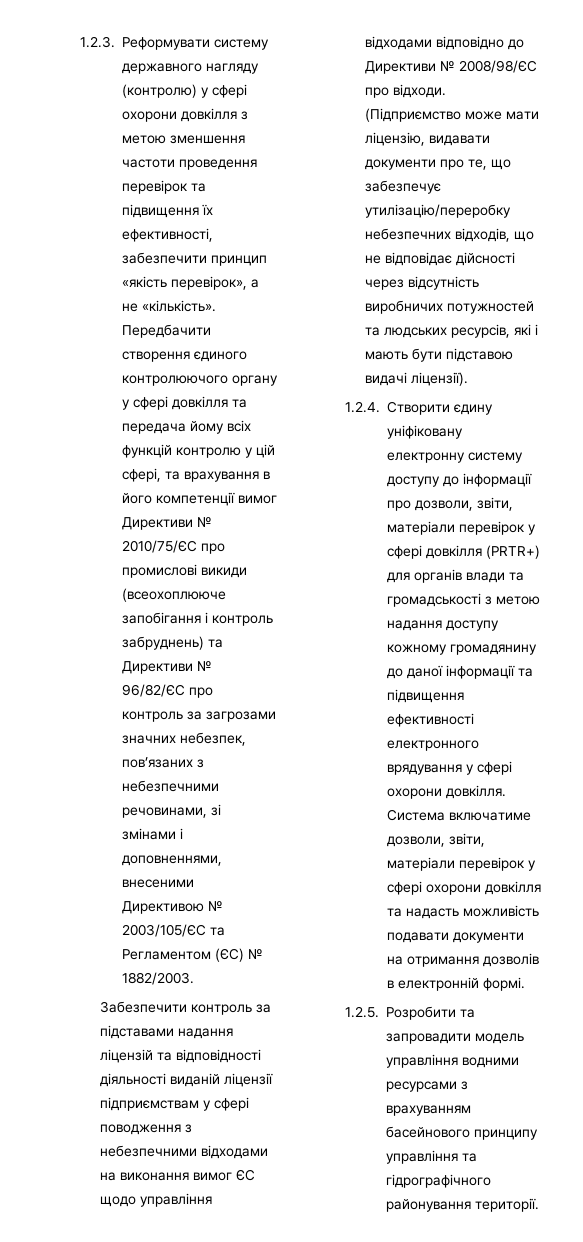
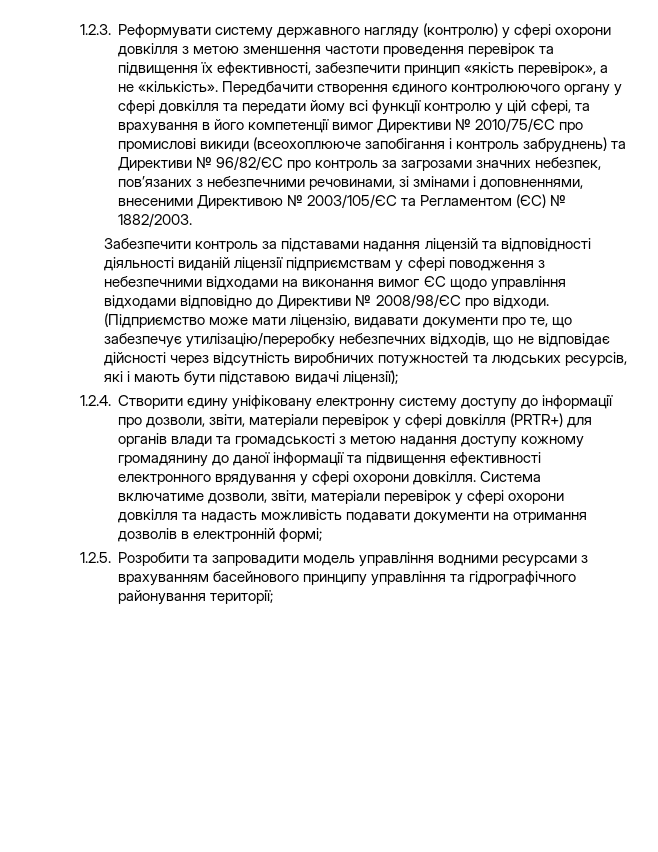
- Передбачити створення єдиного контролюючого органу у сфері довкілля та передача йому всіх функцій контролю у цій сфері, та врахування в його компетенції вимог Директиви № 2010/75/ЄС про промислові викиди (всеохоплююче запобігання і контроль забруднень) та Директиви № 96/82/ЄС про контроль за загрозами значних небезпек, пов’язаних з небезпечними речовинами, зі змінами і доповненнями, внесеними Директивою № 2003/105/ЄС та Регламентом (ЄС) № 1882/2003.
+ Передбачити створення єдиного контролюючого органу у сфері довкілля та передати йому всі функції контролю у цій сфері, та врахування в його компетенції вимог Директиви № 2010/75/ЄС про промислові викиди (всеохоплююче запобігання і контроль забруднень) та Директиви № 96/82/ЄС про контроль за загрозами значних небезпек, пов’язаних з небезпечними речовинами, зі змінами і доповненнями, внесеними Директивою № 2003/105/ЄС та Регламентом (ЄС) № 1882/2003.
- (Підприємство може мати ліцензію, видавати документи про те, що забезпечує утилізацію/переробку небезпечних відходів, що не відповідає дійсності через відсутність виробничих потужностей та людських ресурсів, які і мають бути підставою видачі ліцензії).
+ (Підприємство може мати ліцензію, видавати документи про те, що забезпечує утилізацію/переробку небезпечних відходів, що не відповідає дійсності через відсутність виробничих потужностей та людських ресурсів, які і мають бути підставою видачі ліцензії);
- Система включатиме дозволи, звіти, матеріали перевірок у сфері охорони довкілля та надасть можливість подавати документи на отримання дозволів в електронній формі.
+ Система включатиме дозволи, звіти, матеріали перевірок у сфері охорони довкілля та надасть можливість подавати документи на отримання дозволів в електронній формі;
- 1.2.5. Розробити та запровадити модель управління водними ресурсами з врахуванням басейнового принципу управління та гідрографічного районування території.
+ 1.2.5. Розробити та запровадити модель управління водними ресурсами з врахуванням басейнового принципу управління та гідрографічного районування території;

